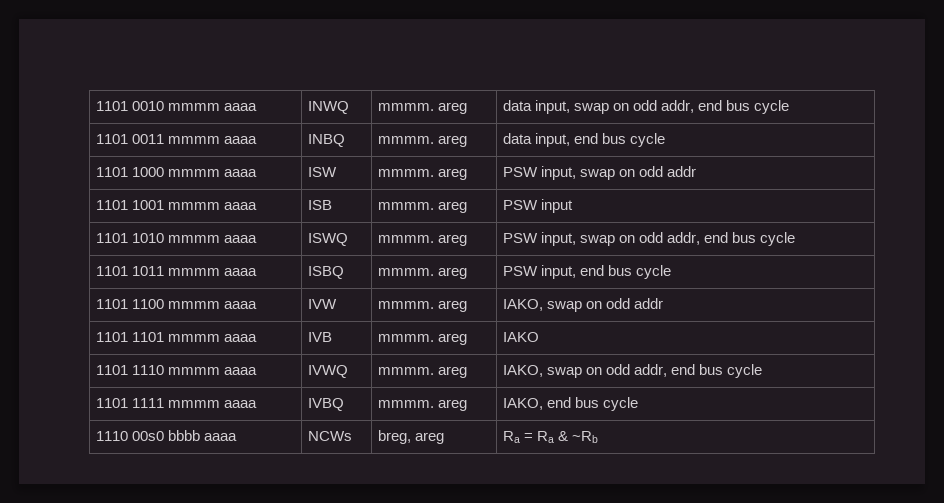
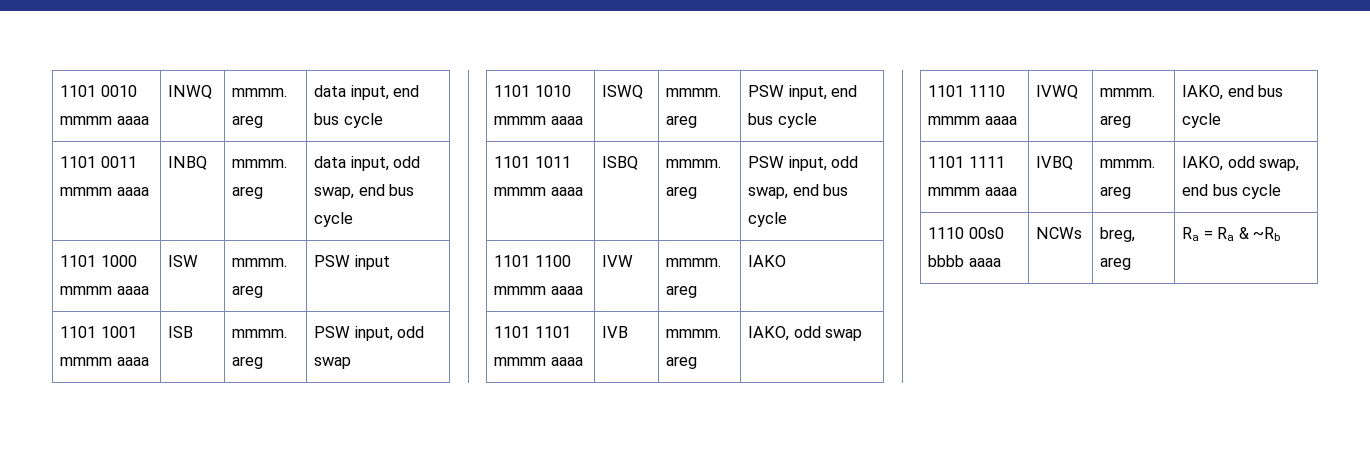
- 1101 0010 mmmm aaaa | INWQ | mmmm. areg | data input, swap on odd addr, end bus cycle
+ 1101 0010 mmmm aaaa | INWQ | mmmm. areg | data input, end bus cycle
- 1101 0011 mmmm aaaa | INBQ | mmmm. areg | data input, end bus cycle
+ 1101 0011 mmmm aaaa | INBQ | mmmm. areg | data input, odd swap, end bus cycle
- 1101 1000 mmmm aaaa | ISW | mmmm. areg | PSW input, swap on odd addr
+ 1101 1000 mmmm aaaa | ISW | mmmm. areg | PSW input
- 1101 1001 mmmm aaaa | ISB | mmmm. areg | PSW input
+ 1101 1001 mmmm aaaa | ISB | mmmm. areg | PSW input, odd swap
- 1101 1010 mmmm aaaa | ISWQ | mmmm. areg | PSW input, swap on odd addr, end bus cycle
+ 1101 1010 mmmm aaaa | ISWQ | mmmm. areg | PSW input, end bus cycle
- 1101 1011 mmmm aaaa | ISBQ | mmmm. areg | PSW input, end bus cycle
+ 1101 1011 mmmm aaaa | ISBQ | mmmm. areg | PSW input, odd swap, end bus cycle
- 1101 1100 mmmm aaaa | IVW | mmmm. areg | IAKO, swap on odd addr
+ 1101 1100 mmmm aaaa | IVW | mmmm. areg | IAKO
- 1101 1101 mmmm aaaa | IVB | mmmm. areg | IAKO
+ 1101 1101 mmmm aaaa | IVB | mmmm. areg | IAKO, odd swap
- 1101 1110 mmmm aaaa | IVWQ | mmmm. areg | IAKO, swap on odd addr, end bus cycle
+ 1101 1110 mmmm aaaa | IVWQ | mmmm. areg | IAKO, end bus cycle
- 1101 1111 mmmm aaaa | IVBQ | mmmm. areg | IAKO, end bus cycle
+ 1101 1111 mmmm aaaa | IVBQ | mmmm. areg | IAKO, odd swap, end bus cycle

